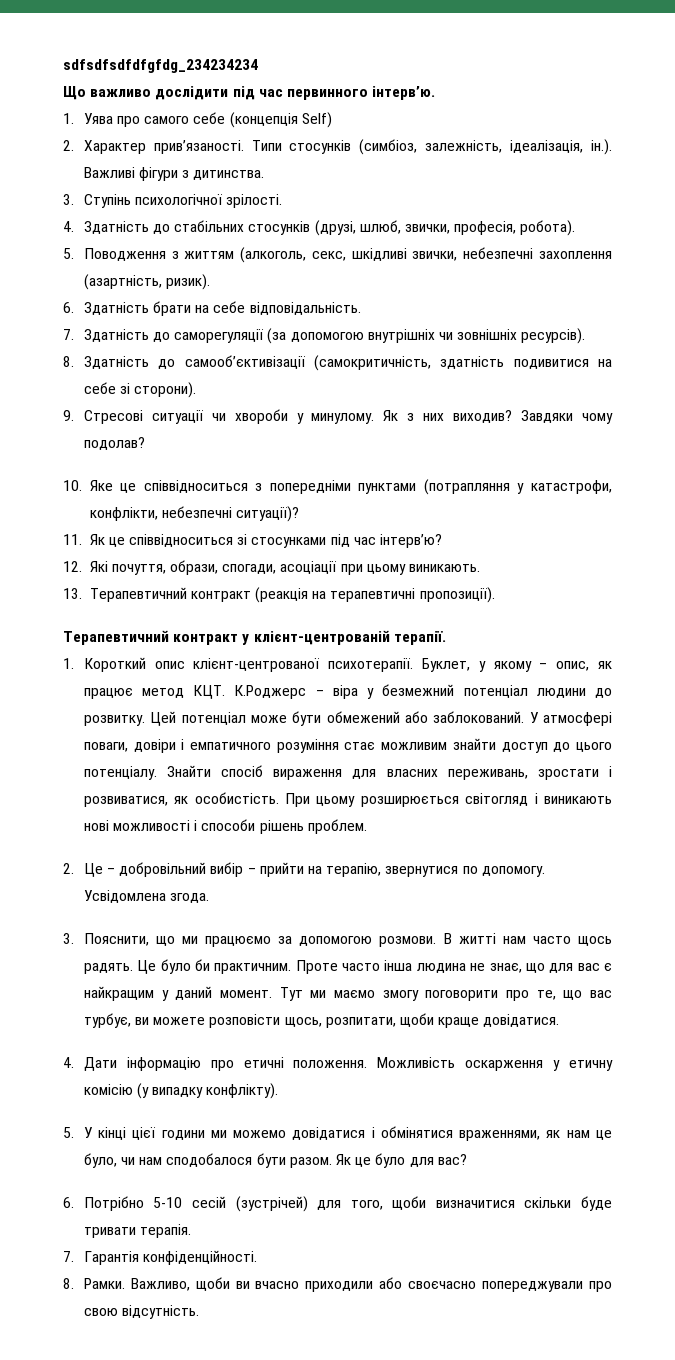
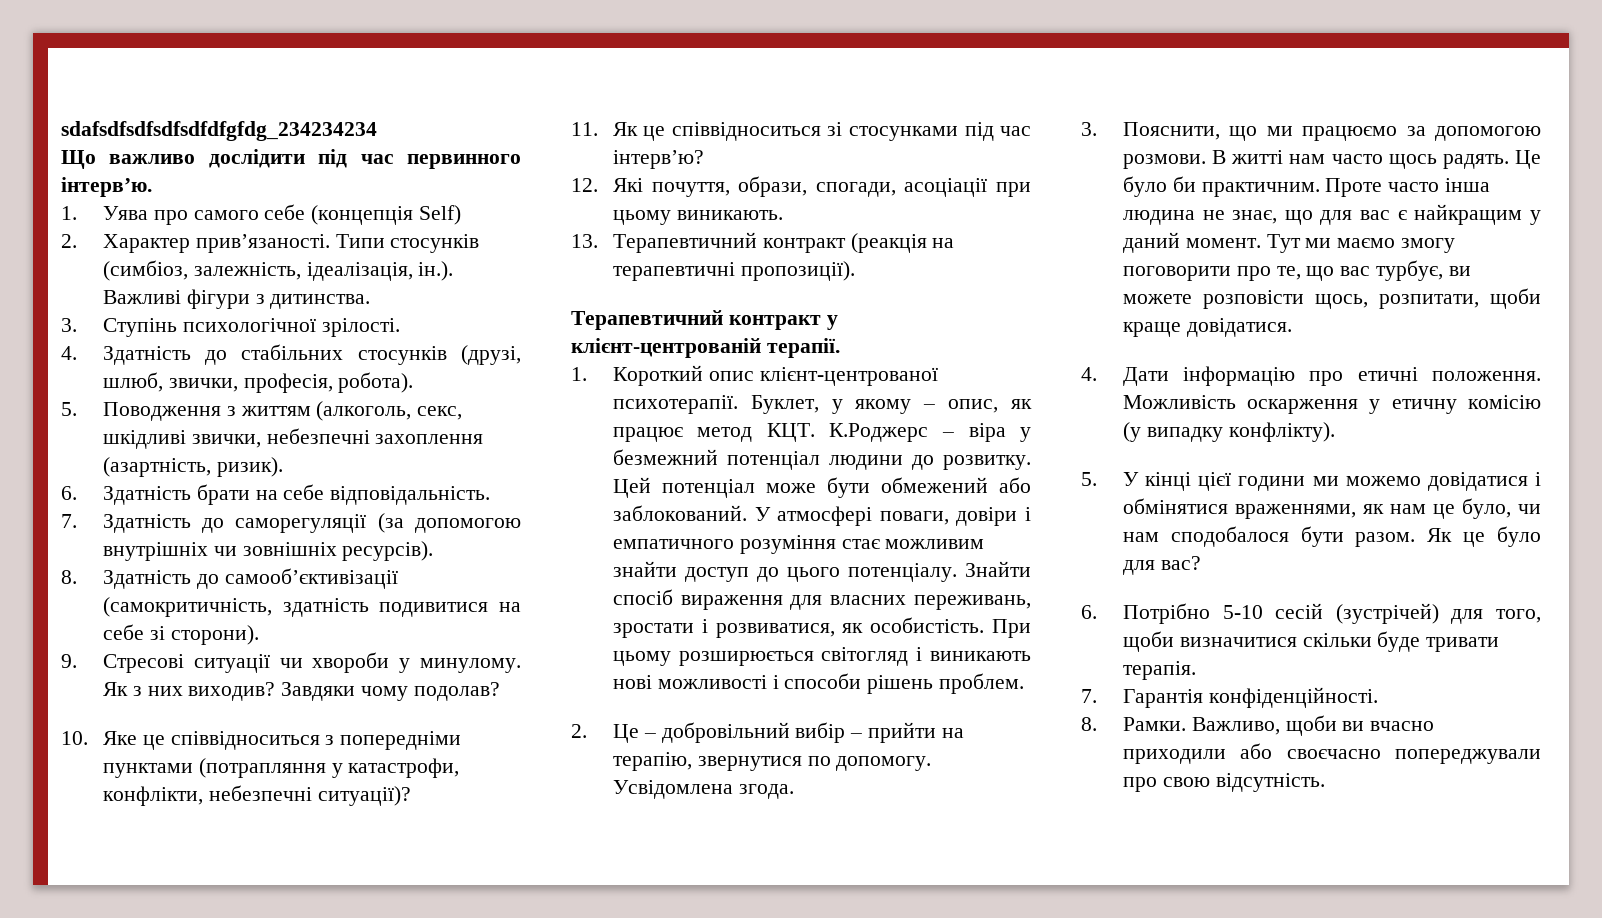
- sdfsdfsdfdfgfdg_234234234
+ sdafsdfsdfsdfsdfdfgfdg_234234234

